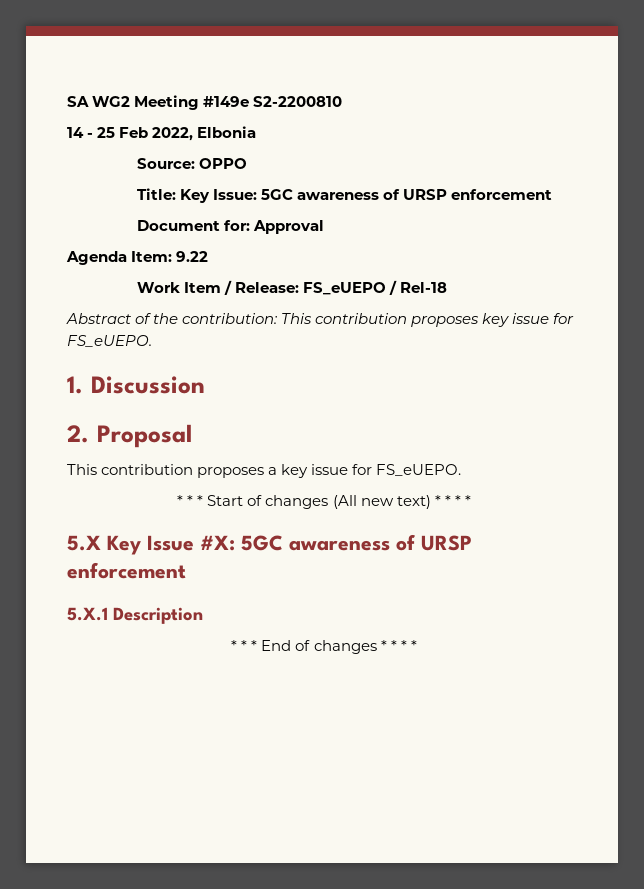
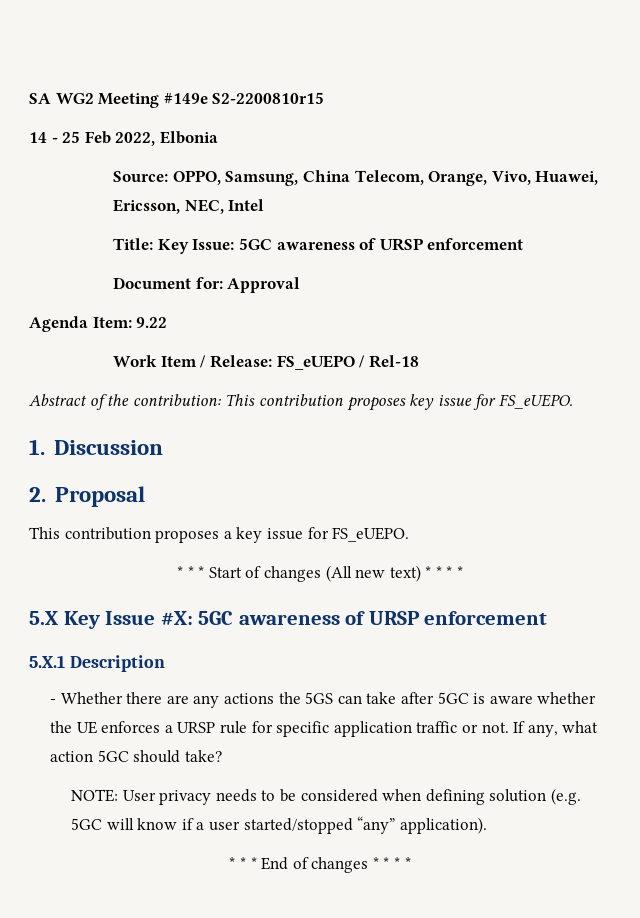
- SA WG2 Meeting #149e S2-2200810
+ SA WG2 Meeting #149e S2-2200810r15
- Source: OPPO
+ Source: OPPO, Samsung, China Telecom, Orange, Vivo, Huawei, Ericsson, NEC, Intel
+ - Whether there are any actions the 5GS can take after 5GC is aware whether the UE enforces a URSP rule for specific application traffic or not. If any, what action 5GC should take?
+ NOTE: User privacy needs to be considered when defining solution (e.g. 5GC will know if a user started/stopped “any” application).

